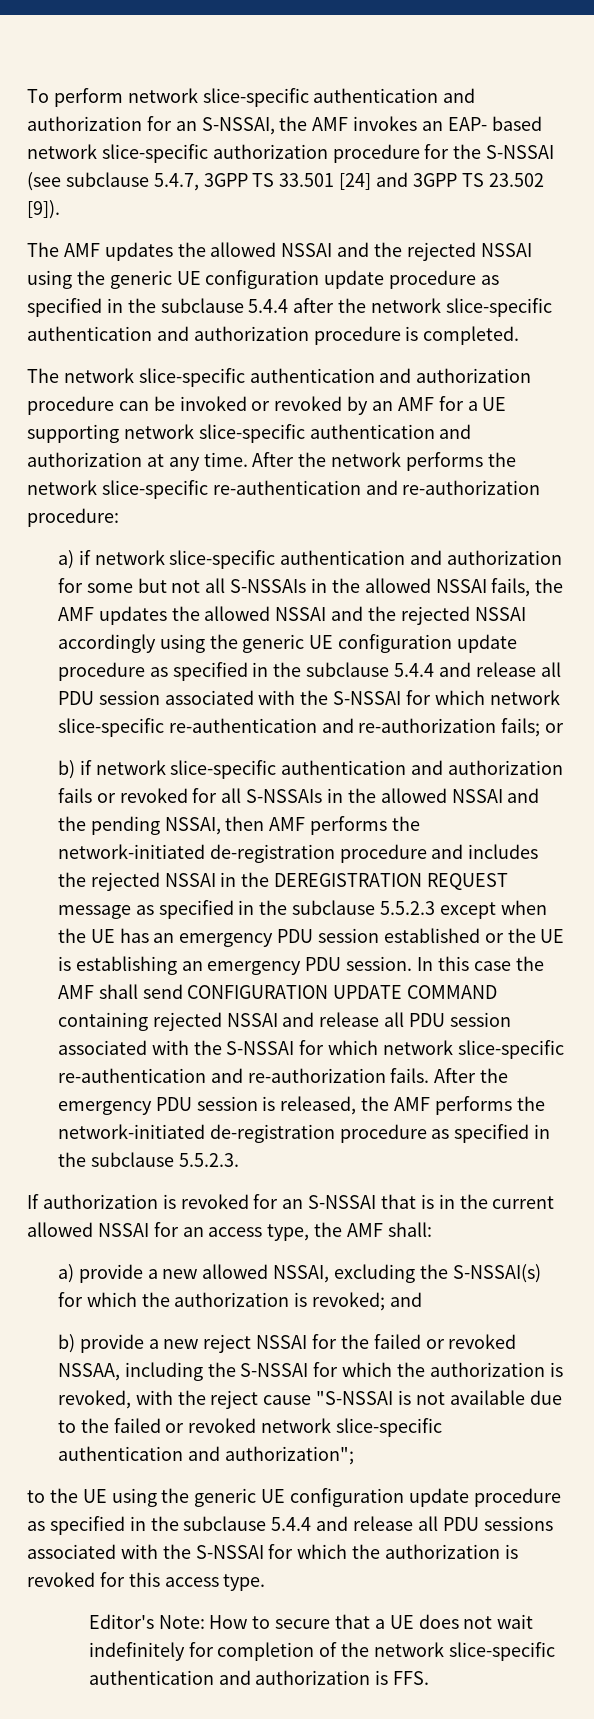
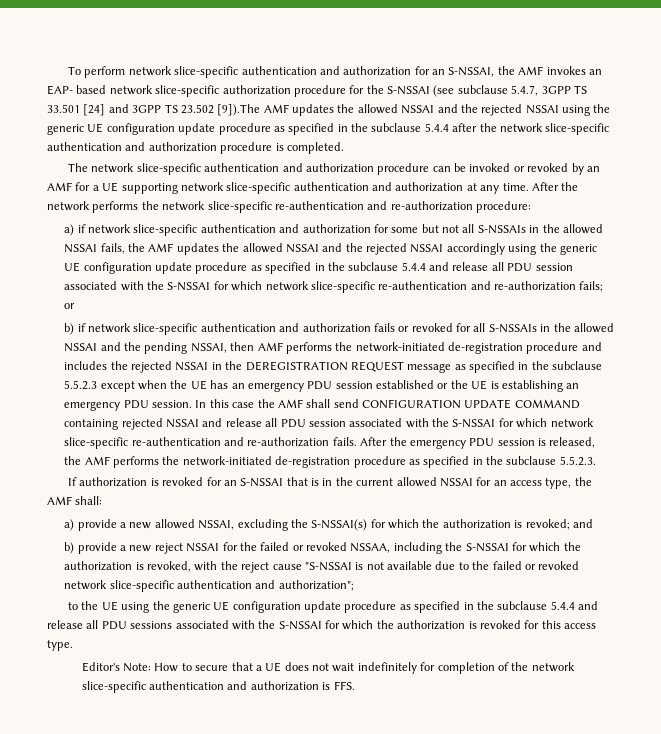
- To perform network slice-specific authentication and authorization for an S-NSSAI, the AMF invokes an EAP- based network slice-specific authorization procedure for the S-NSSAI (see subclause 5.4.7, 3GPP TS 33.501 [24] and 3GPP TS 23.502 [9]).
- The AMF updates the allowed NSSAI and the rejected NSSAI using the generic UE configuration update procedure as specified in the subclause 5.4.4 after the network slice-specific authentication and authorization procedure is completed.
+ To perform network slice-specific authentication and authorization for an S-NSSAI, the AMF invokes an EAP- based network slice-specific authorization procedure for the S-NSSAI (see subclause 5.4.7, 3GPP TS 33.501 [24] and 3GPP TS 23.502 [9]).The AMF updates the allowed NSSAI and the rejected NSSAI using the generic UE configuration update procedure as specified in the subclause 5.4.4 after the network slice-specific authentication and authorization procedure is completed.

